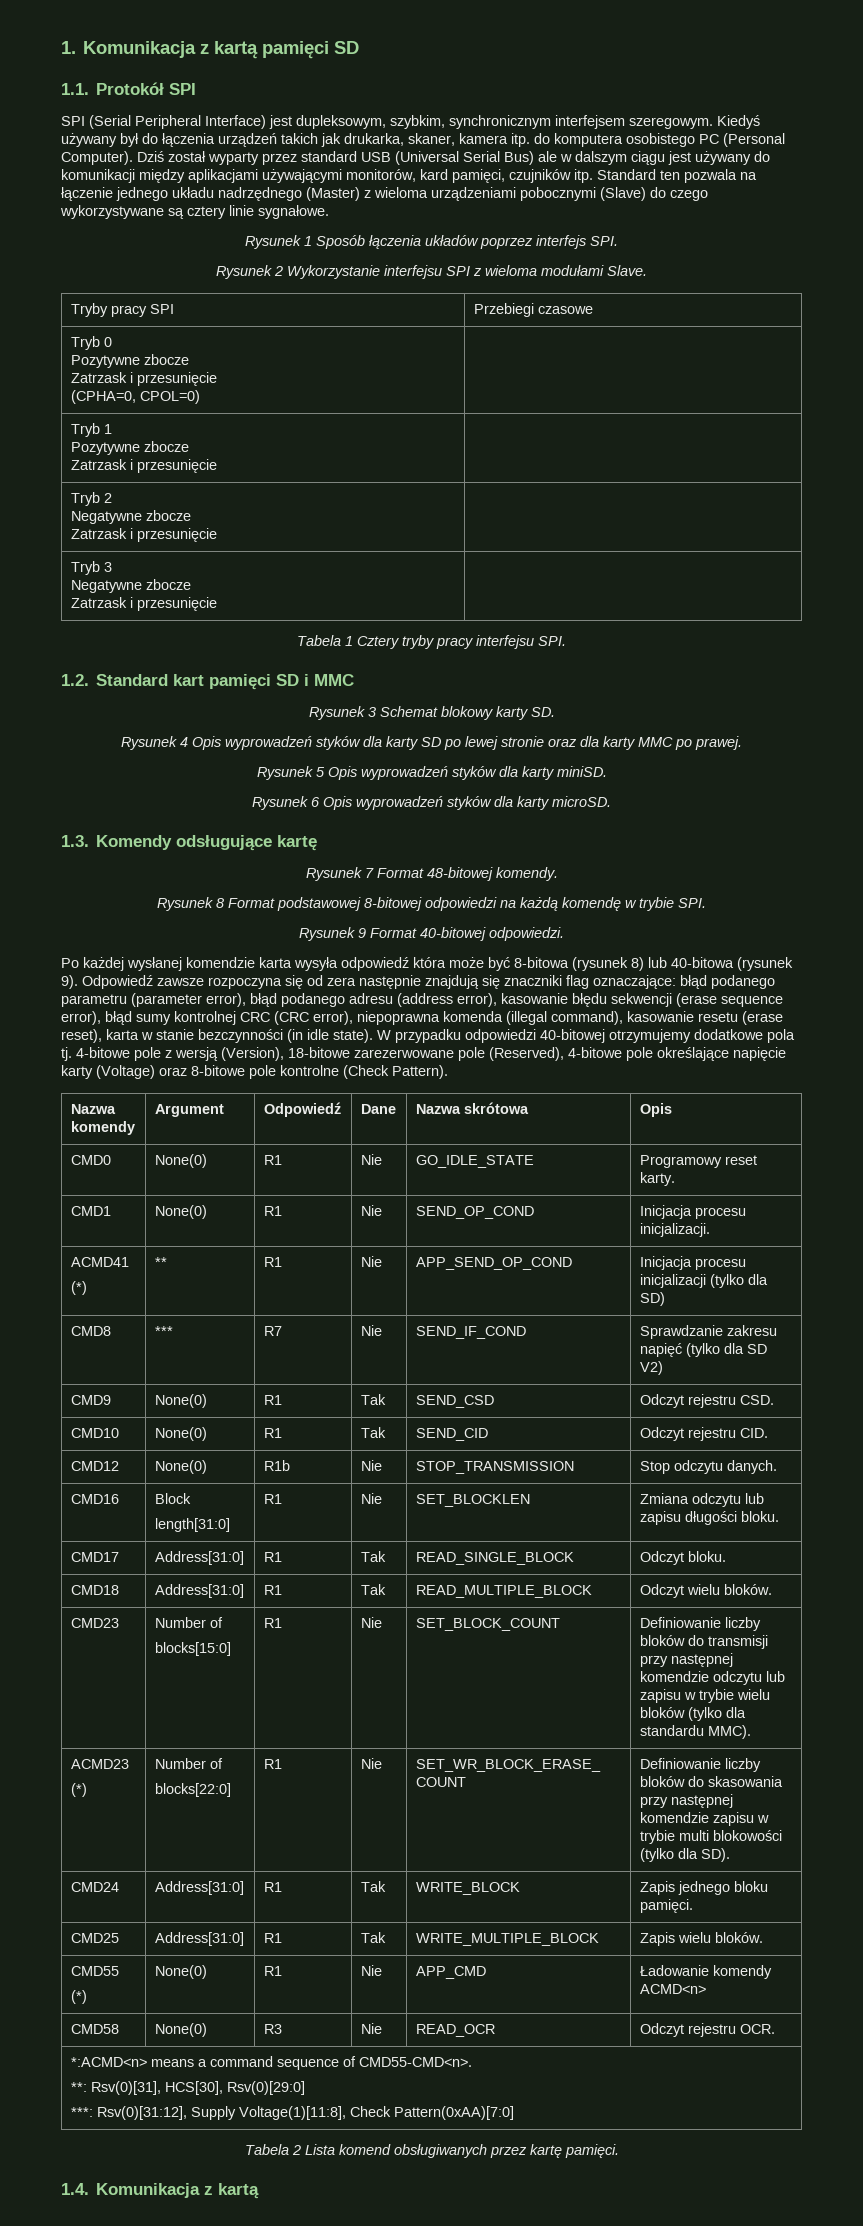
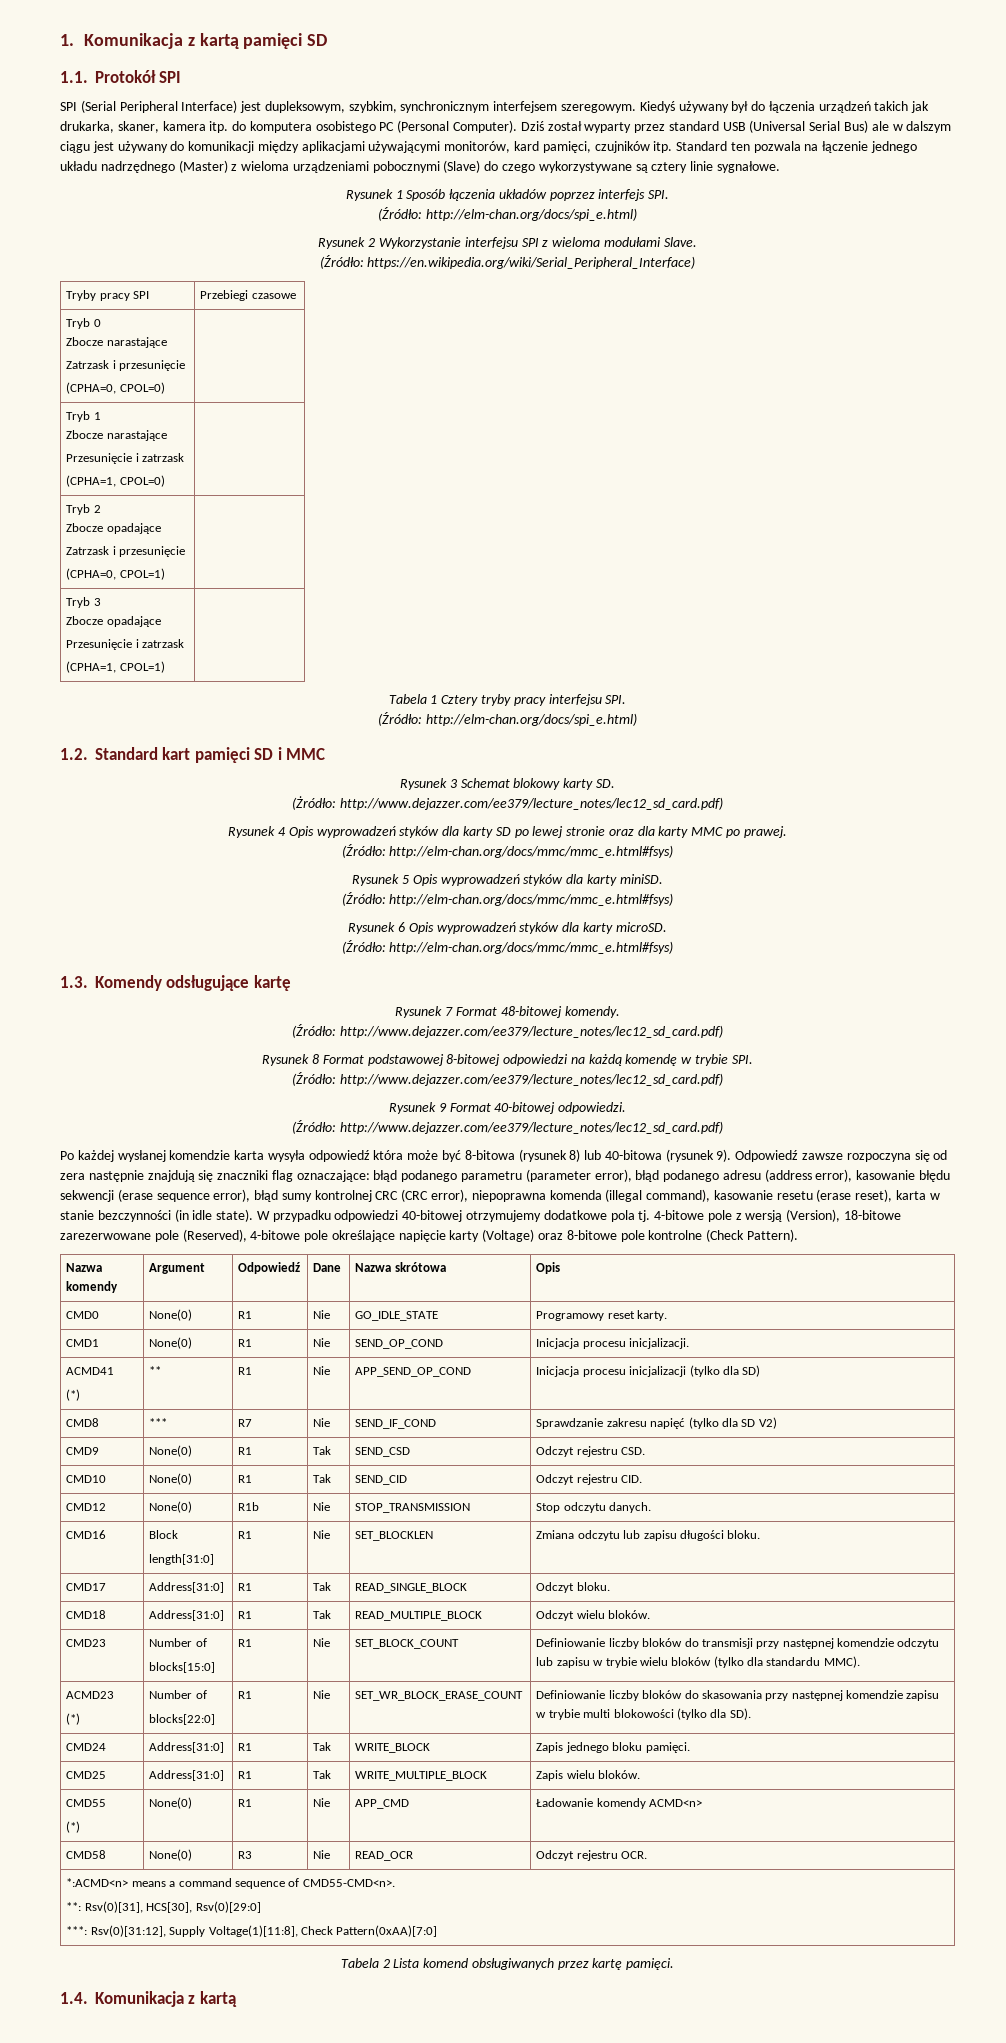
  Rysunek 1 Sposób łączenia układów poprzez interfejs SPI.
+ (Źródło: http://elm-chan.org/docs/spi_e.html)
+ (Źródło: https://en.wikipedia.org/wiki/Serial_Peripheral_Interface)
  Tryb 0
- Pozytywne zbocze
+ Zbocze narastające
  Tryb 1
- Pozytywne zbocze
- Zatrzask i przesunięcie |
+ Zbocze narastające
+ Przesunięcie i zatrzask
+ (CPHA=1, CPOL=0) |
  Tryb 2
- Negatywne zbocze
- Zatrzask i przesunięcie |
+ Zbocze opadające
+ Zatrzask i przesunięcie
+ (CPHA=0, CPOL=1) |
  Tryb 3
- Negatywne zbocze
- Zatrzask i przesunięcie |
+ Zbocze opadające
+ Przesunięcie i zatrzask
+ (CPHA=1, CPOL=1) |
  Tabela 1 Cztery tryby pracy interfejsu SPI.
+ (Źródło: http://elm-chan.org/docs/spi_e.html)
+ (Żródło: http://www.dejazzer.com/ee379/lecture_notes/lec12_sd_card.pdf)
  Rysunek 4 Opis wyprowadzeń styków dla karty SD po lewej stronie oraz dla karty MMC po prawej.
+ (Źródło: http://elm-chan.org/docs/mmc/mmc_e.html#fsys)
  Rysunek 5 Opis wyprowadzeń styków dla karty miniSD.
+ (Źródło: http://elm-chan.org/docs/mmc/mmc_e.html#fsys)
  Rysunek 6 Opis wyprowadzeń styków dla karty microSD.
+ (Źródło: http://elm-chan.org/docs/mmc/mmc_e.html#fsys)
  Rysunek 7 Format 48-bitowej komendy.
+ (Źródło: http://www.dejazzer.com/ee379/lecture_notes/lec12_sd_card.pdf)
  Rysunek 8 Format podstawowej 8-bitowej odpowiedzi na każdą komendę w trybie SPI.
+ (Źródło: http://www.dejazzer.com/ee379/lecture_notes/lec12_sd_card.pdf)
  Rysunek 9 Format 40-bitowej odpowiedzi.
+ (Źródło: http://www.dejazzer.com/ee379/lecture_notes/lec12_sd_card.pdf)

